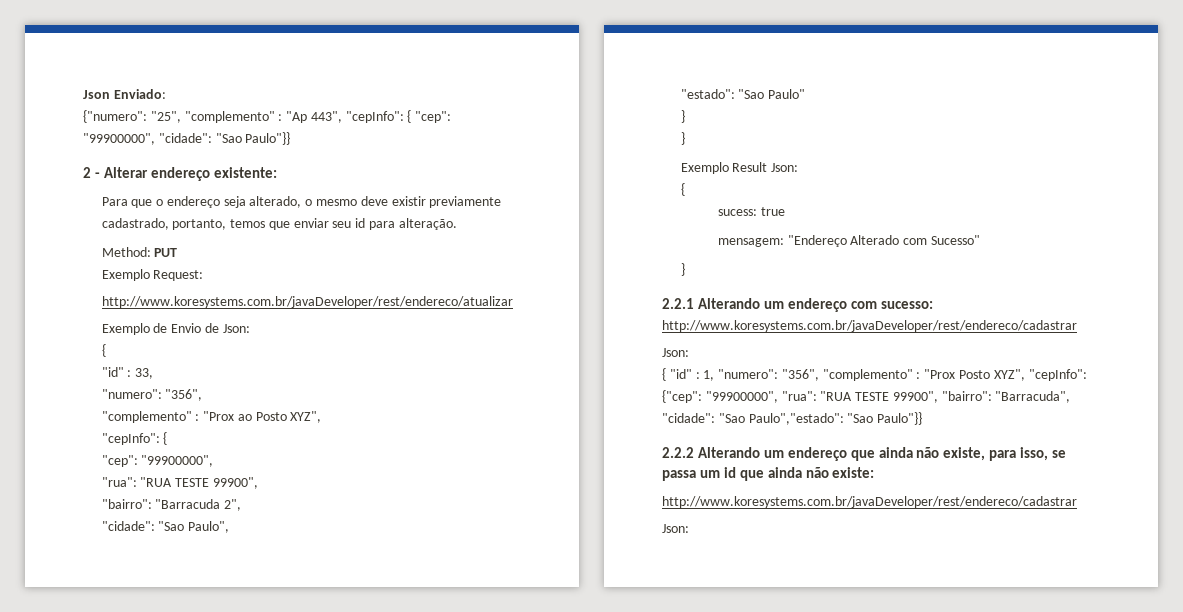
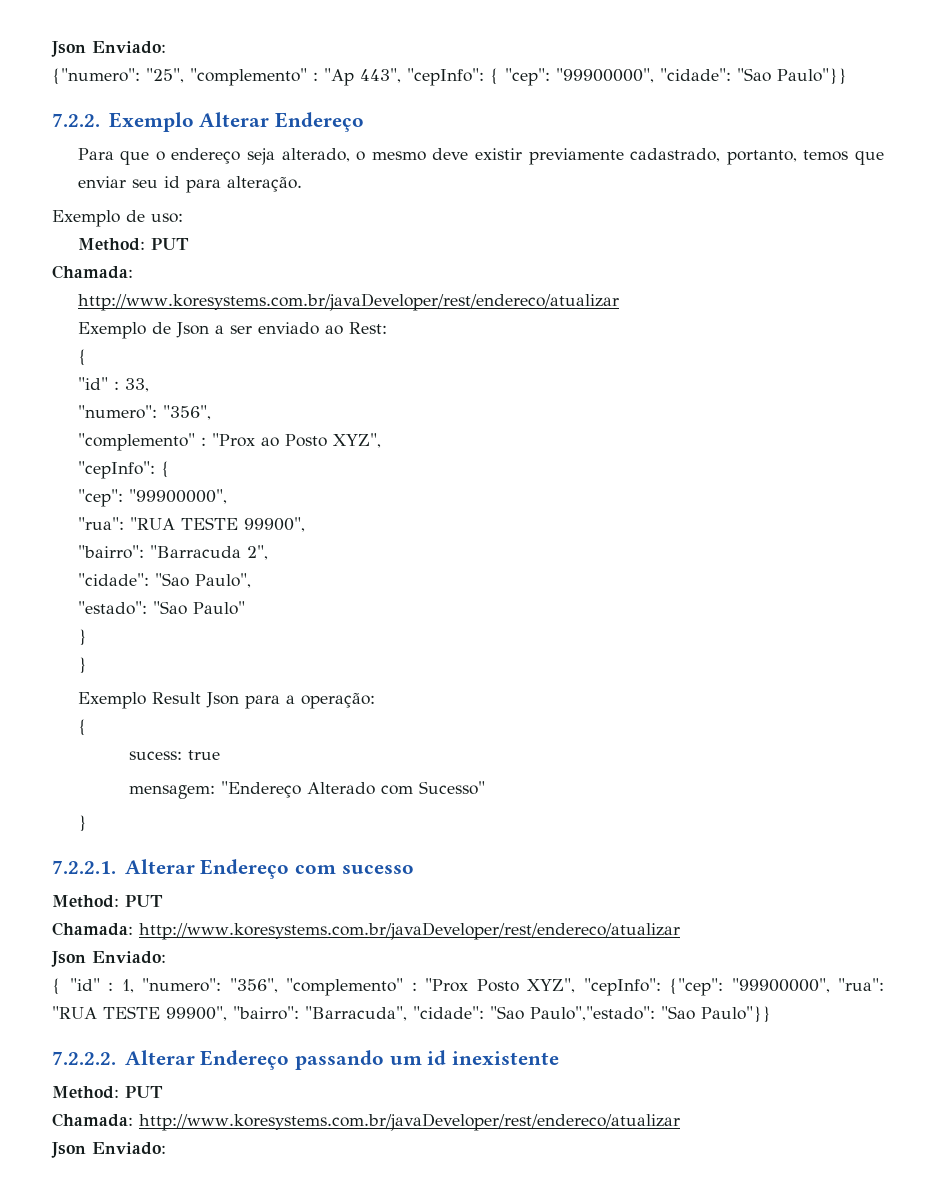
- 2 - Alterar endereço existente:
+ 7.2.2. Exemplo Alterar Endereço
+ Exemplo de uso:
  Method: PUT
- Exemplo Request:
+ Chamada:
- Exemplo de Envio de Json:
+ Exemplo de Json a ser enviado ao Rest:
- Exemplo Result Json:
+ Exemplo Result Json para a operação:
- 2.2.1 Alterando um endereço com sucesso:
- http://www.koresystems.com.br/javaDeveloper/rest/endereco/cadastrar
- Json:
+ 7.2.2.1. Alterar Endereço com sucesso
+ Method: PUT
+ Chamada: http://www.koresystems.com.br/javaDeveloper/rest/endereco/atualizar
+ Json Enviado:
- 2.2.2 Alterando um endereço que ainda não existe, para isso, se passa um id que ainda não existe:
- http://www.koresystems.com.br/javaDeveloper/rest/endereco/cadastrar
- Json:
+ 7.2.2.2. Alterar Endereço passando um id inexistente
+ Method: PUT
+ Chamada: http://www.koresystems.com.br/javaDeveloper/rest/endereco/atualizar
+ Json Enviado:

